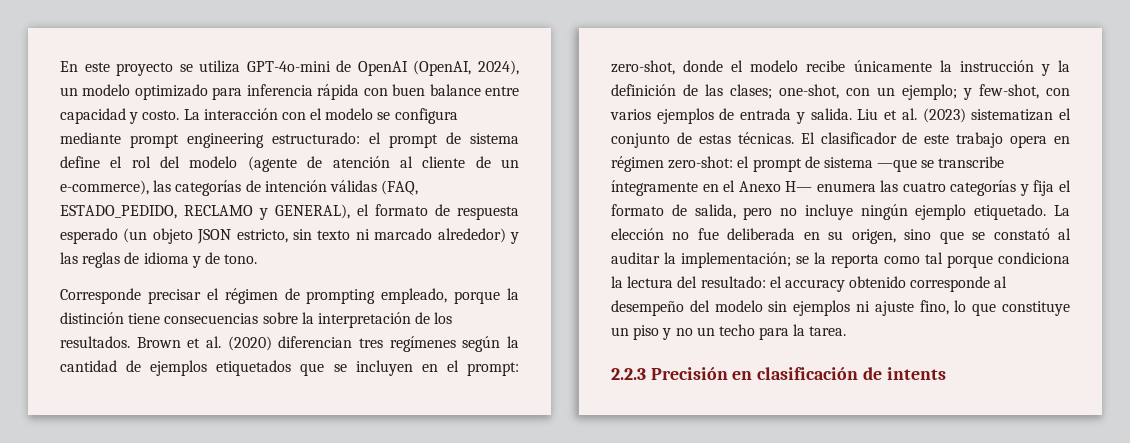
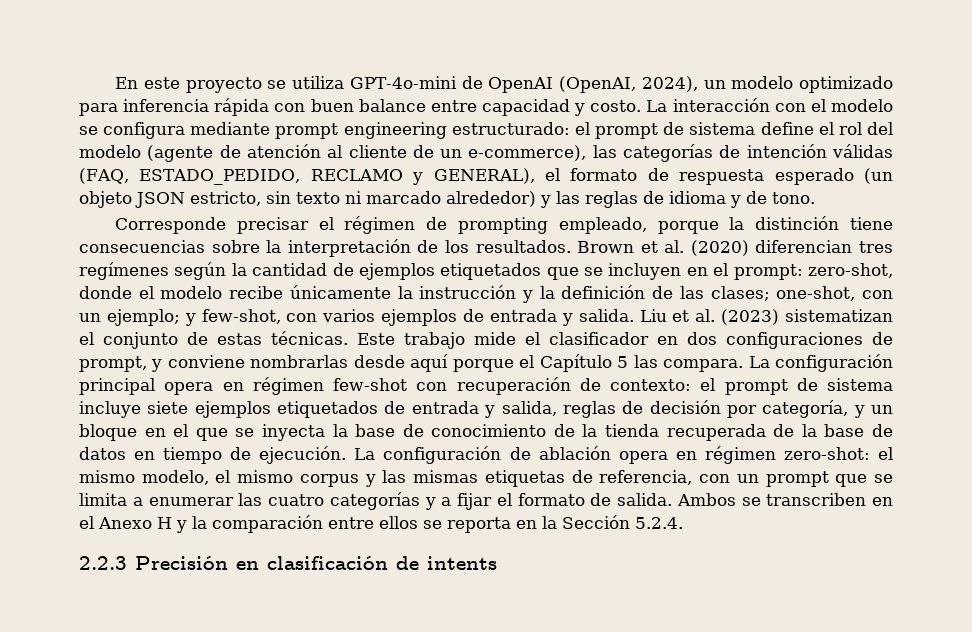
- El clasificador de este trabajo opera en régimen zero-shot: el prompt de sistema —que se transcribe íntegramente en el Anexo H— enumera las cuatro categorías y fija el formato de salida, pero no incluye ningún ejemplo etiquetado. La elección no fue deliberada en su origen, sino que se constató al auditar la implementación; se la reporta como tal porque condiciona la lectura del resultado: el accuracy obtenido corresponde al desempeño del modelo sin ejemplos ni ajuste fino, lo que constituye un piso y no un techo para la tarea.
+ Este trabajo mide el clasificador en dos configuraciones de prompt, y conviene nombrarlas desde aquí porque el Capítulo 5 las compara. La configuración principal opera en régimen few-shot con recuperación de contexto: el prompt de sistema incluye siete ejemplos etiquetados de entrada y salida, reglas de decisión por categoría, y un bloque en el que se inyecta la base de conocimiento de la tienda recuperada de la base de datos en tiempo de ejecución. La configuración de ablación opera en régimen zero-shot: el mismo modelo, el mismo corpus y las mismas etiquetas de referencia, con un prompt que se limita a enumerar las cuatro categorías y a fijar el formato de salida. Ambos se transcriben en el Anexo H y la comparación entre ellos se reporta en la Sección 5.2.4.

